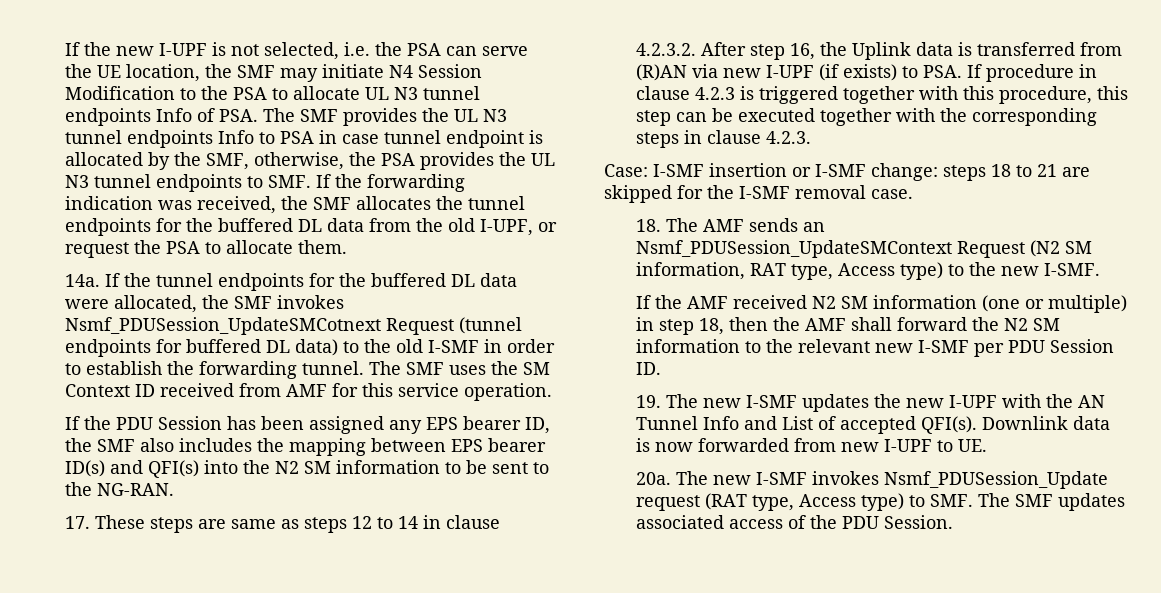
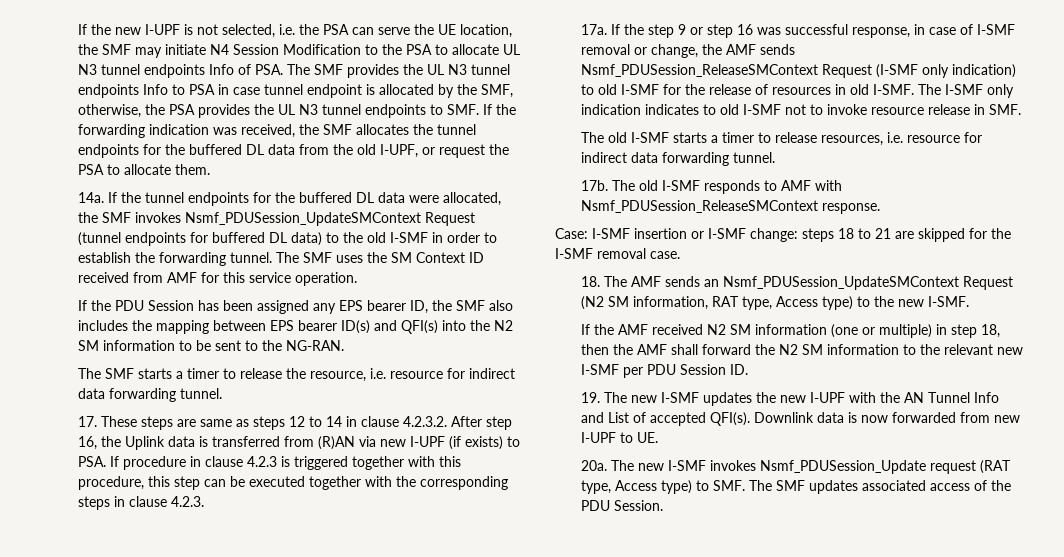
- If the tunnel endpoints for the buffered DL data were allocated, the SMF invokes Nsmf_PDUSession_UpdateSMCotnext Request (tunnel endpoints for buffered DL data) to the old I-SMF in order to establish the forwarding tunnel.
+ If the tunnel endpoints for the buffered DL data were allocated, the SMF invokes Nsmf_PDUSession_UpdateSMContext Request (tunnel endpoints for buffered DL data) to the old I-SMF in order to establish the forwarding tunnel.
+ The SMF starts a timer to release the resource, i.e. resource for indirect data forwarding tunnel.
+ 17a. If the step 9 or step 16 was successful response, in case of I-SMF removal or change, the AMF sends Nsmf_PDUSession_ReleaseSMContext Request (I-SMF only indication) to old I-SMF for the release of resources in old I-SMF. The I-SMF only indication indicates to old I-SMF not to invoke resource release in SMF.
+ The old I-SMF starts a timer to release resources, i.e. resource for indirect data forwarding tunnel.
+ 17b. The old I-SMF responds to AMF with Nsmf_PDUSession_ReleaseSMContext response.

